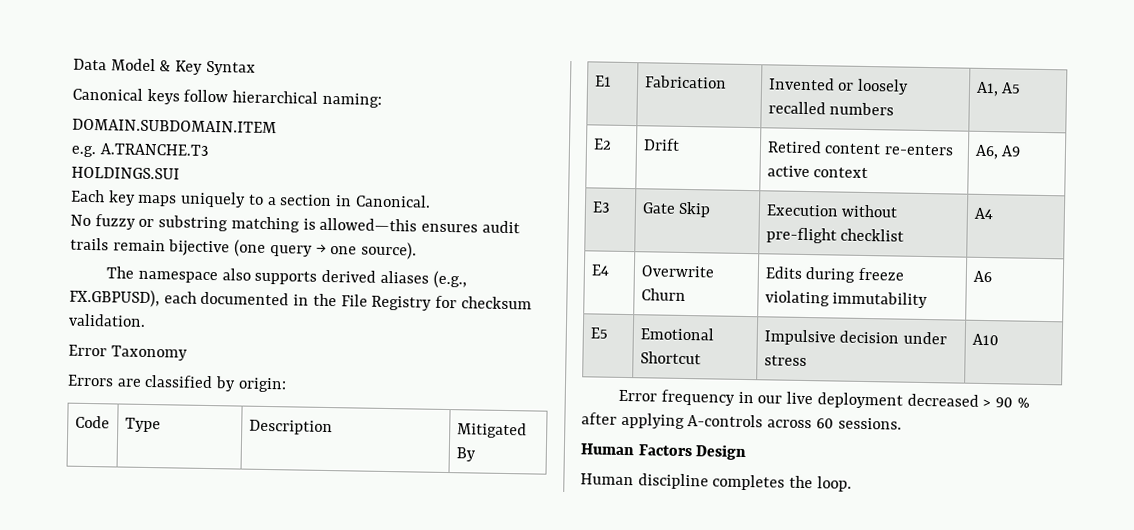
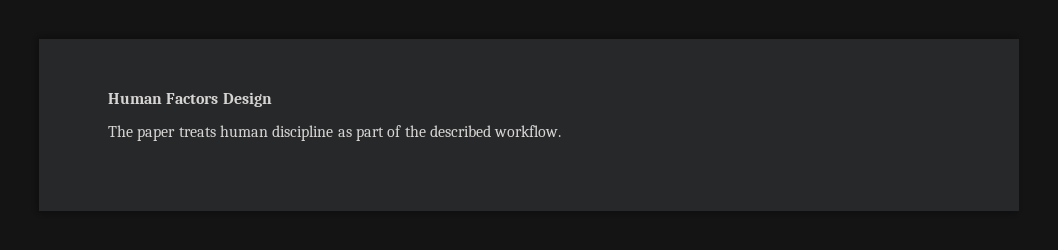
- Data Model & Key Syntax
- Canonical keys follow hierarchical naming:
- DOMAIN.SUBDOMAIN.ITEM
- e.g. A.TRANCHE.T3
- HOLDINGS.SUI
- Each key maps uniquely to a section in Canonical.
- No fuzzy or substring matching is allowed—this ensures audit trails remain bijective (one query → one source).
- The namespace also supports derived aliases (e.g., FX.GBPUSD), each documented in the File Registry for checksum validation.
- Error Taxonomy
- Errors are classified by origin:
- Code | Type | Description | Mitigated By
- E1 | Fabrication | Invented or loosely recalled numbers | A1, A5
- E2 | Drift | Retired content re-enters active context | A6, A9
- E3 | Gate Skip | Execution without pre-flight checklist | A4
- E4 | Overwrite Churn | Edits during freeze violating immutability | A6
- E5 | Emotional Shortcut | Impulsive decision under stress | A10
- Error frequency in our live deployment decreased > 90 % after applying A-controls across 60 sessions.
  Human Factors Design
- Human discipline completes the loop.
+ The paper treats human discipline as part of the described workflow.

